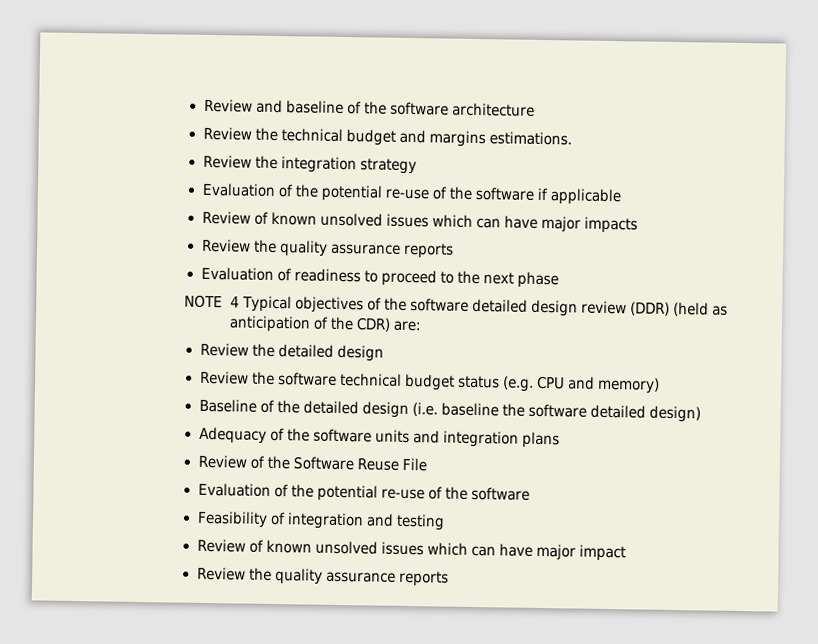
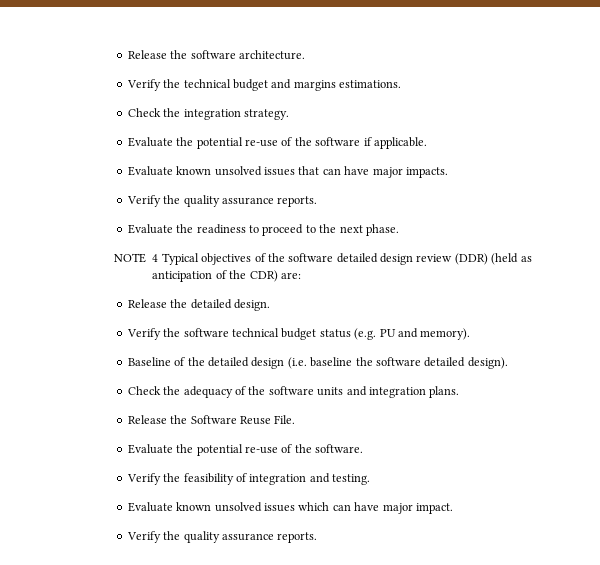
- Review and baseline of the software architecture
- Review the technical budget and margins estimations.
+ Release the software architecture.
+ Verify the technical budget and margins estimations.
- Review the integration strategy
- Evaluation of the potential re-use of the software if applicable
- Review of known unsolved issues which can have major impacts
- Review the quality assurance reports
- Evaluation of readiness to proceed to the next phase
+ Check the integration strategy.
+ Evaluate the potential re-use of the software if applicable.
+ Evaluate known unsolved issues that can have major impacts.
+ Verify the quality assurance reports.
+ Evaluate the readiness to proceed to the next phase.
- Review the detailed design
- Review the software technical budget status (e.g. CPU and memory)
+ Release the detailed design.
+ Verify the software technical budget status (e.g. PU and memory).
- Baseline of the detailed design (i.e. baseline the software detailed design)
- Adequacy of the software units and integration plans
- Review of the Software Reuse File
- Evaluation of the potential re-use of the software
- Feasibility of integration and testing
- Review of known unsolved issues which can have major impact
- Review the quality assurance reports
+ Baseline of the detailed design (i.e. baseline the software detailed design).
+ Check the adequacy of the software units and integration plans.
+ Release the Software Reuse File.
+ Evaluate the potential re-use of the software.
+ Verify the feasibility of integration and testing.
+ Evaluate known unsolved issues which can have major impact.
+ Verify the quality assurance reports.

